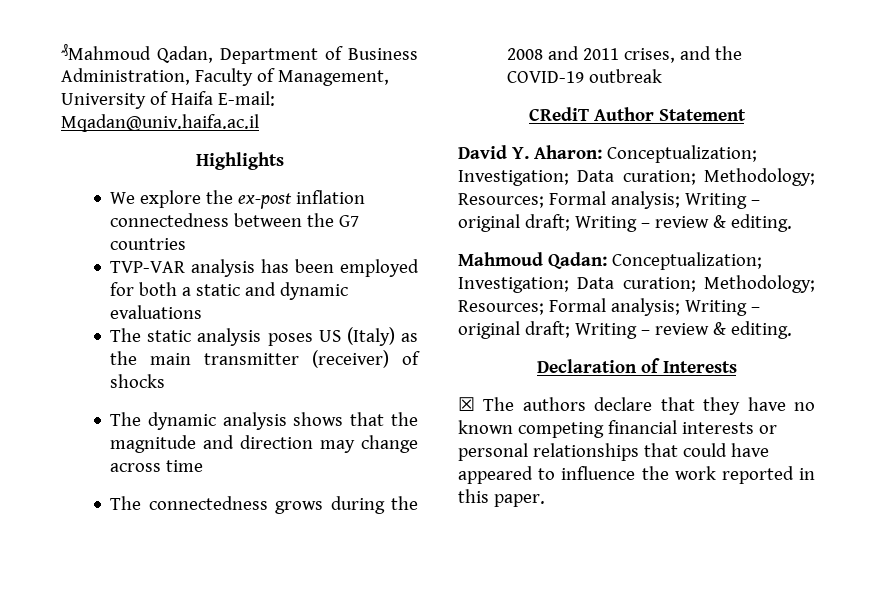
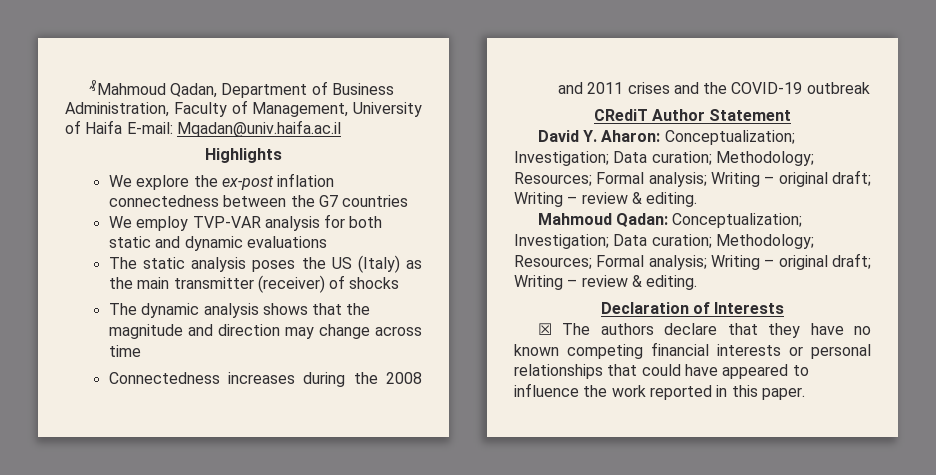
- TVP-VAR analysis has been employed for both a static and dynamic evaluations
+ We employ TVP-VAR analysis for both static and dynamic evaluations
- The static analysis poses US (Italy) as the main transmitter (receiver) of shocks
+ The static analysis poses the US (Italy) as the main transmitter (receiver) of shocks
- The connectedness grows during the 2008 and 2011 crises, and the COVID-19 outbreak
+ Connectedness increases during the 2008 and 2011 crises and the COVID-19 outbreak

